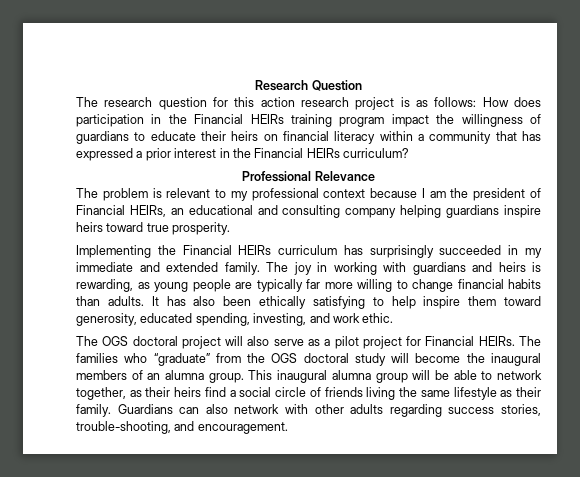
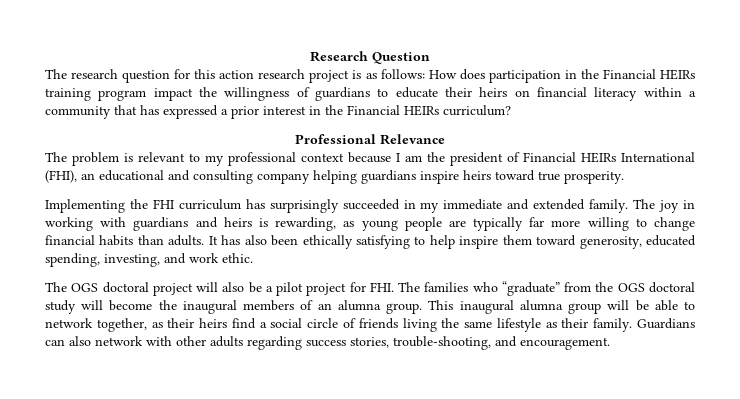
- The problem is relevant to my professional context because I am the president of Financial HEIRs, an educational and consulting company helping guardians inspire heirs toward true prosperity.
+ The problem is relevant to my professional context because I am the president of Financial HEIRs International (FHI), an educational and consulting company helping guardians inspire heirs toward true prosperity.
- Implementing the Financial HEIRs curriculum has surprisingly succeeded in my immediate and extended family.
+ Implementing the FHI curriculum has surprisingly succeeded in my immediate and extended family.
- The OGS doctoral project will also serve as a pilot project for Financial HEIRs. The families who “graduate” from the OGS doctoral study will become the inaugural members of an alumna group.
+ The OGS doctoral project will also be a pilot project for FHI. The families who “graduate” from the OGS doctoral study will become the inaugural members of an alumna group.

